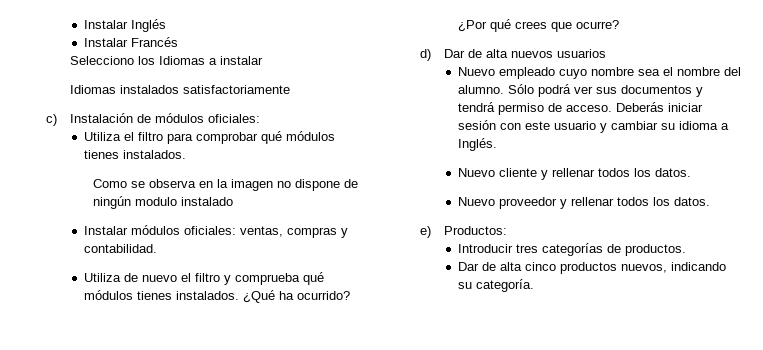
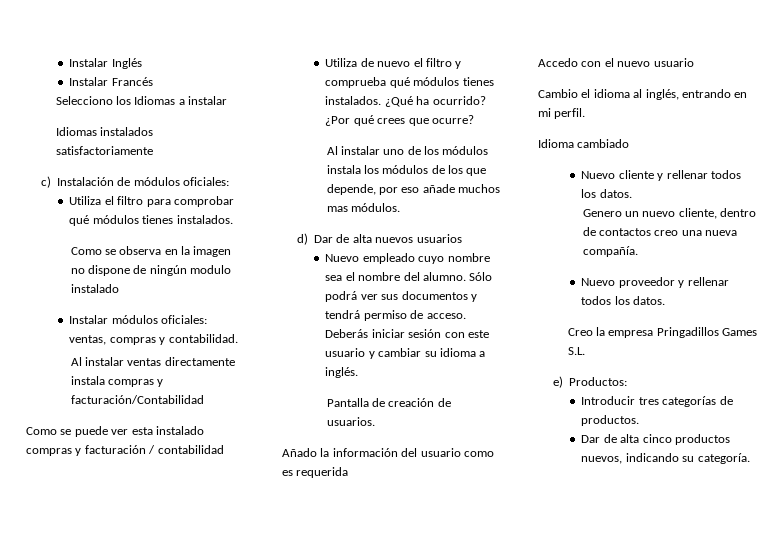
+ Al instalar ventas directamente instala compras y facturación/Contabilidad
+ Como se puede ver esta instalado compras y facturación / contabilidad
+ Al instalar uno de los módulos instala los módulos de los que depende, por eso añade muchos mas módulos.
- Deberás iniciar sesión con este usuario y cambiar su idioma a Inglés.
+ Deberás iniciar sesión con este usuario y cambiar su idioma a inglés.
+ Pantalla de creación de usuarios.
+ Añado la información del usuario como es requerida
+ Accedo con el nuevo usuario
+ Cambio el idioma al inglés, entrando en mi perfil.
+ Idioma cambiado
+ Genero un nuevo cliente, dentro de contactos creo una nueva compañía.
+ Creo la empresa Pringadillos Games S.L.

